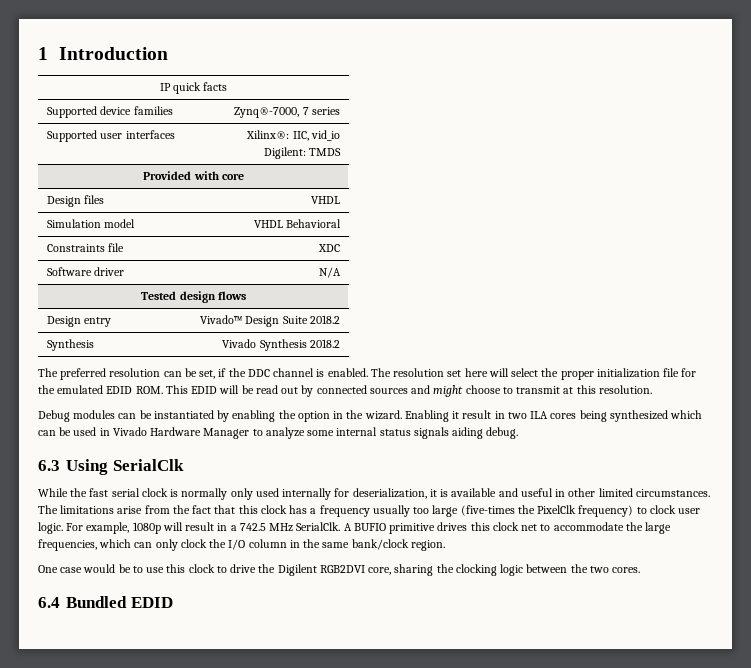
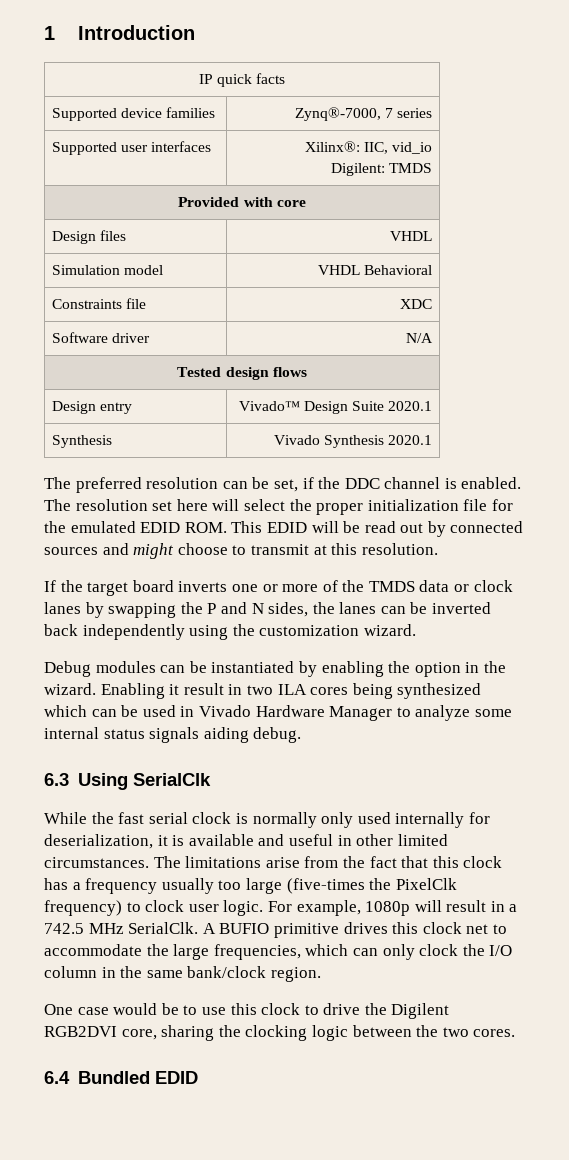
- Design entry | Vivado™ Design Suite 2018.2
+ Design entry | Vivado™ Design Suite 2020.1
- Synthesis | Vivado Synthesis 2018.2
+ Synthesis | Vivado Synthesis 2020.1
+ If the target board inverts one or more of the TMDS data or clock lanes by swapping the P and N sides, the lanes can be inverted back independently using the customization wizard.

